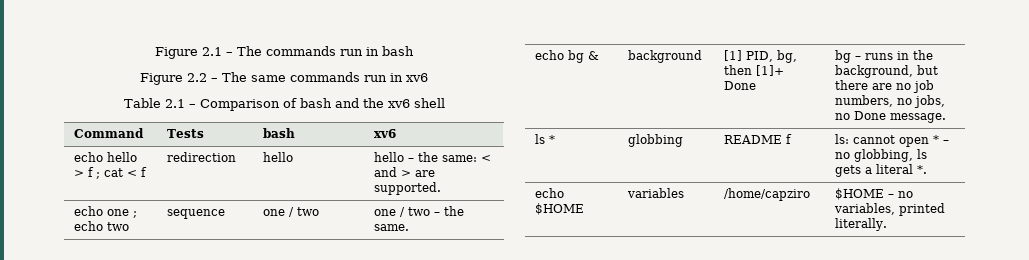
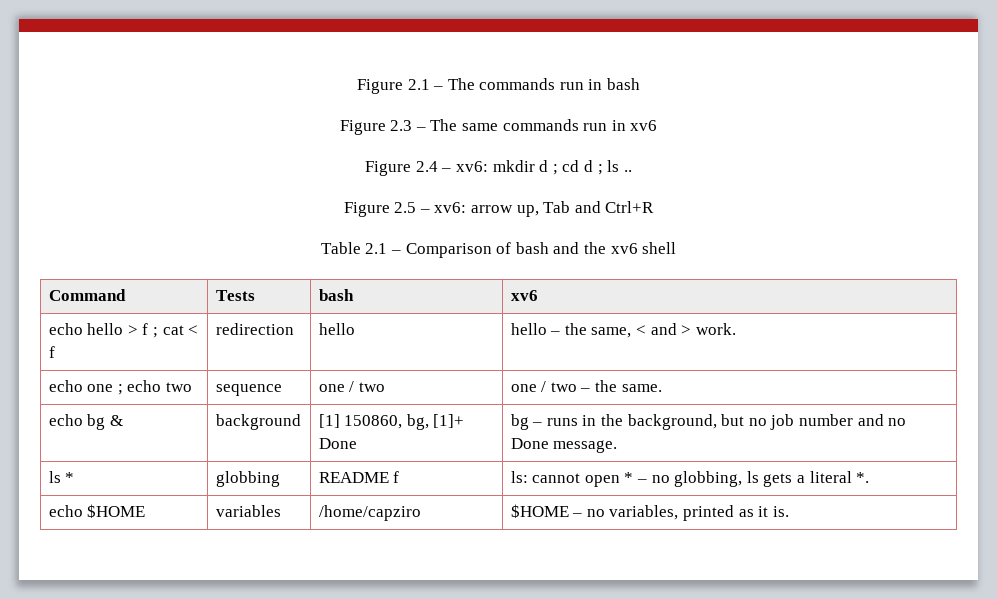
- Figure 2.2 – The same commands run in xv6
+ Figure 2.3 – The same commands run in xv6
+ Figure 2.4 – xv6: mkdir d ; cd d ; ls ..
+ Figure 2.5 – xv6: arrow up, Tab and Ctrl+R
- echo hello > f ; cat < f | redirection | hello | hello – the same: < and > are supported.
+ echo hello > f ; cat < f | redirection | hello | hello – the same, < and > work.
- echo bg & | background | [1] PID, bg, then [1]+ Done | bg – runs in the background, but there are no job numbers, no jobs, no Done message.
+ echo bg & | background | [1] 150860, bg, [1]+ Done | bg – runs in the background, but no job number and no Done message.
- echo $HOME | variables | /home/capziro | $HOME – no variables, printed literally.
+ echo $HOME | variables | /home/capziro | $HOME – no variables, printed as it is.

